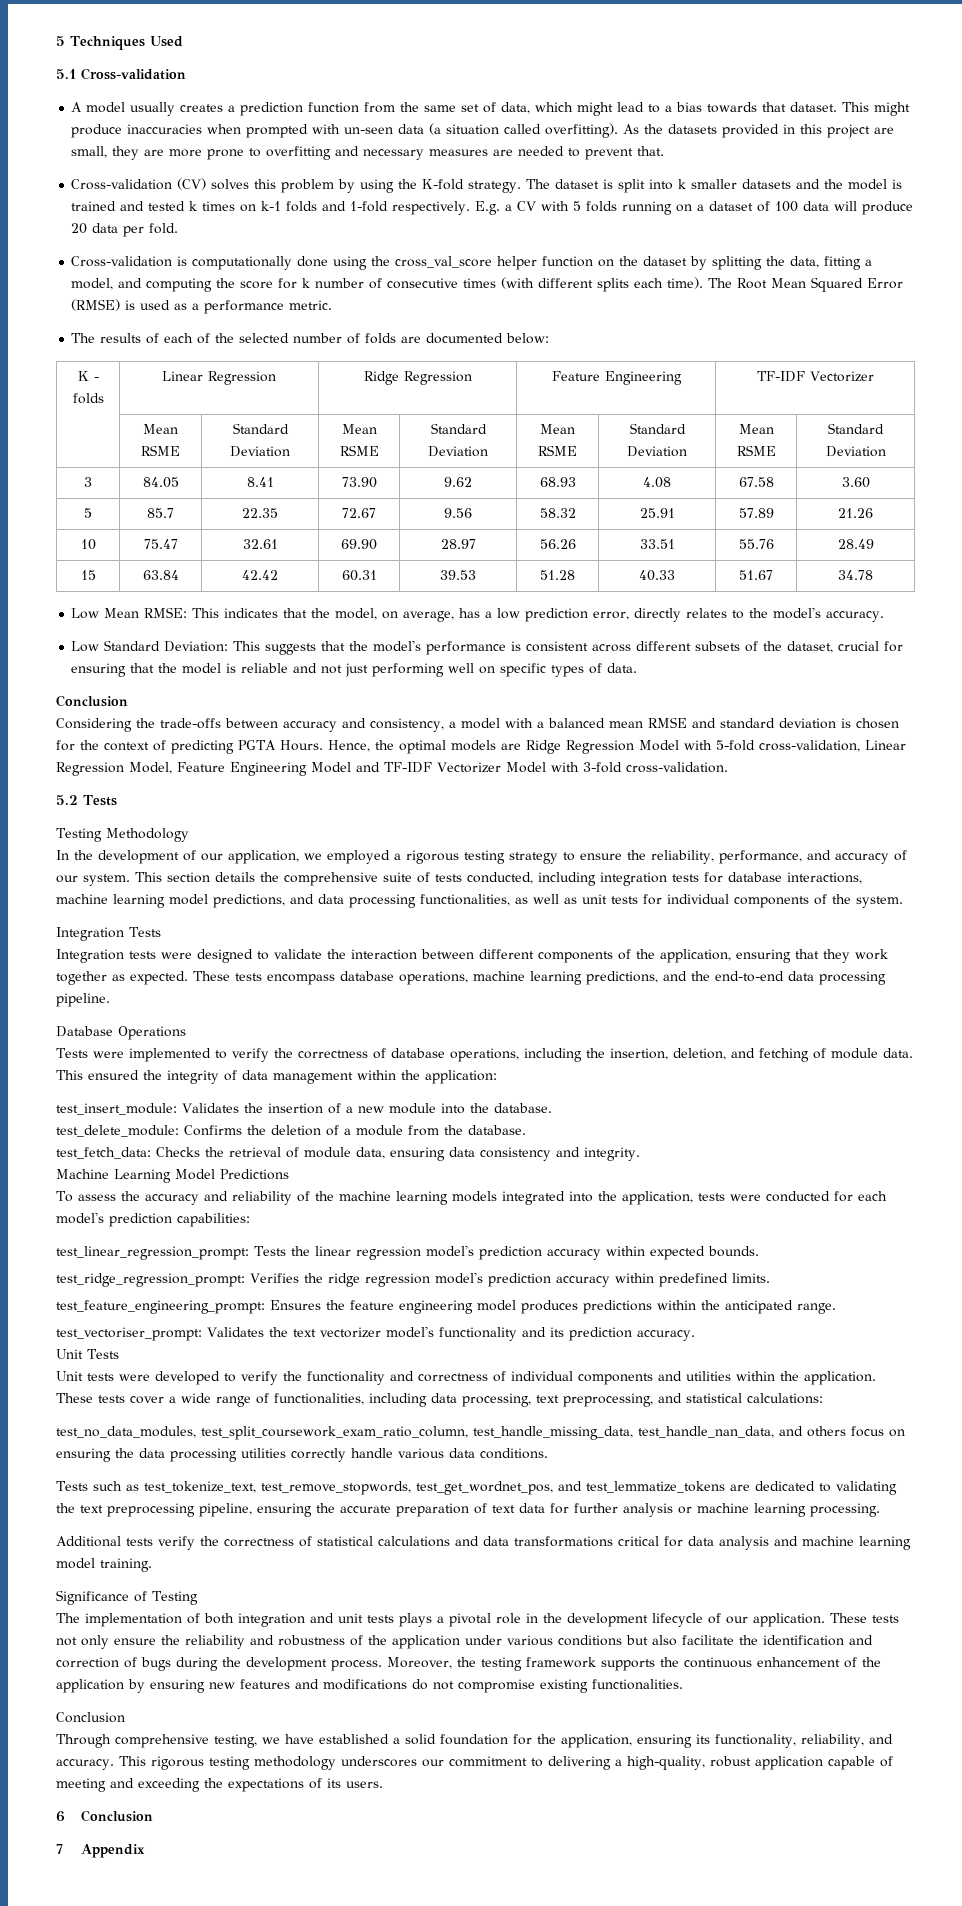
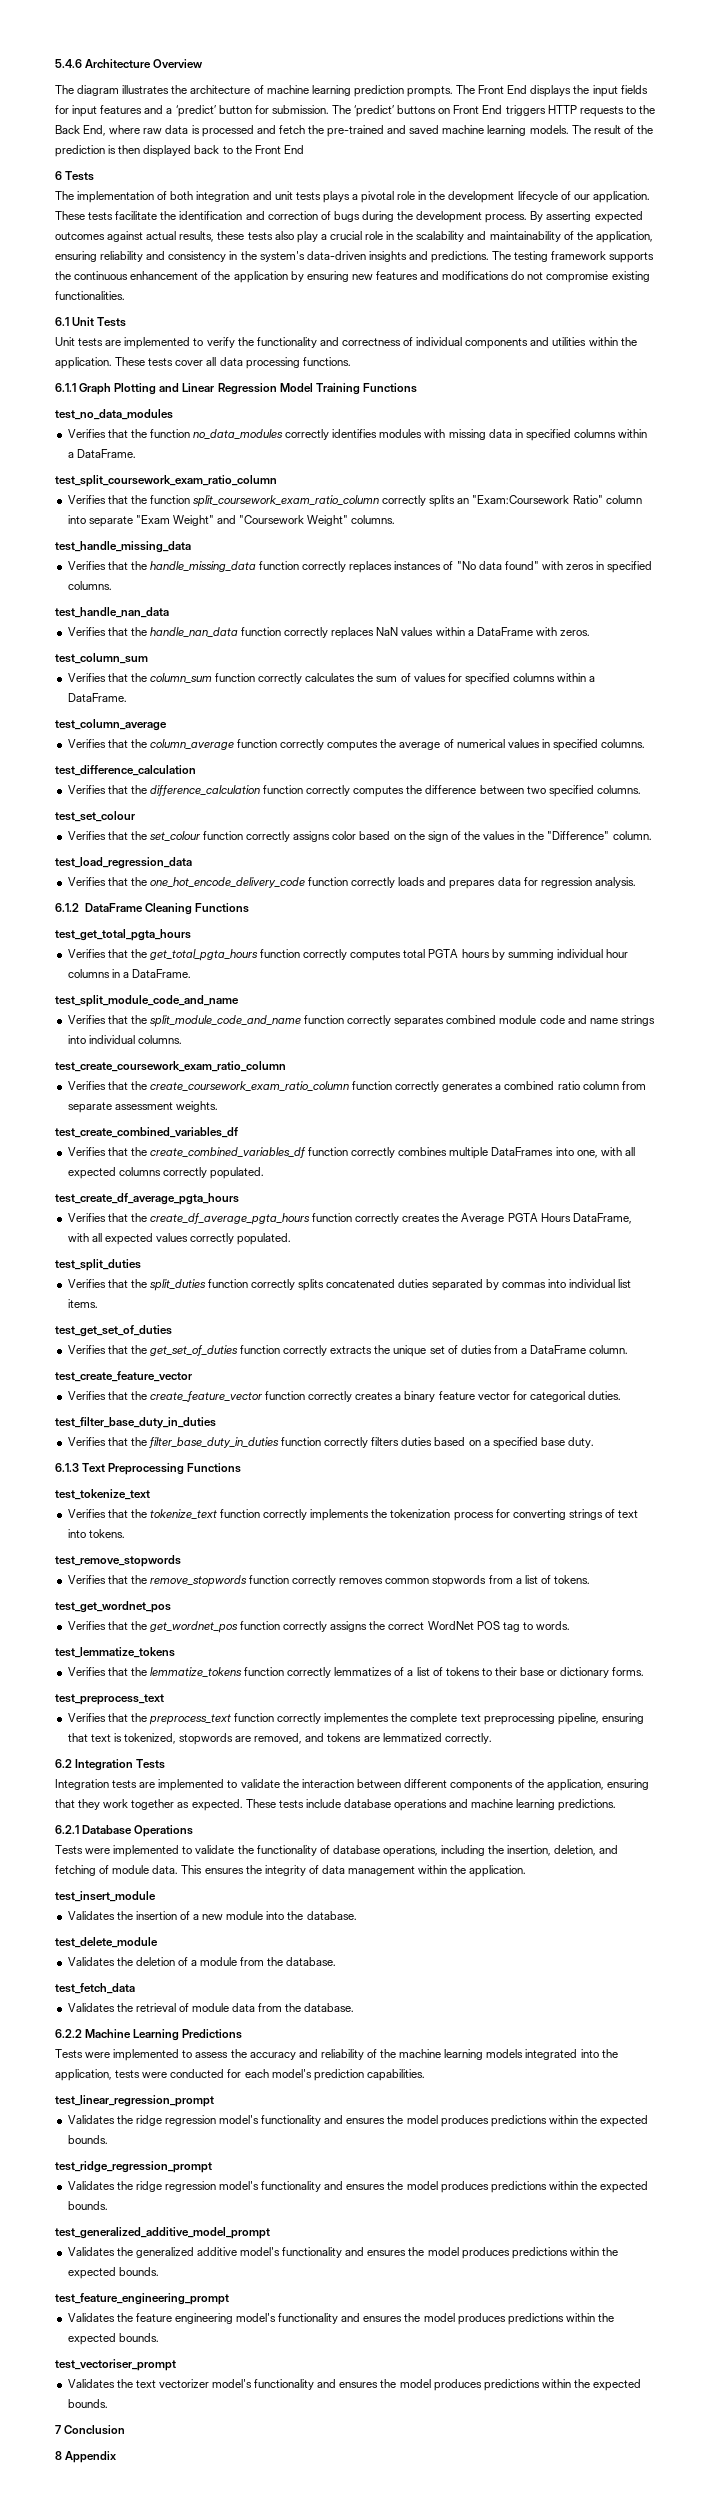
- 5 Techniques Used
- 5.1 Cross-validation
- A model usually creates a prediction function from the same set of data, which might lead to a bias towards that dataset. This might produce inaccuracies when prompted with un-seen data (a situation called overfitting). As the datasets provided in this project are small, they are more prone to overfitting and necessary measures are needed to prevent that.
- Cross-validation (CV) solves this problem by using the K-fold strategy. The dataset is split into k smaller datasets and the model is trained and tested k times on k-1 folds and 1-fold respectively. E.g. a CV with 5 folds running on a dataset of 100 data will produce 20 data per fold.
- Cross-validation is computationally done using the cross_val_score helper function on the dataset by splitting the data, fitting a model, and computing the score for k number of consecutive times (with different splits each time). The Root Mean Squared Error (RMSE) is used as a performance metric.
- The results of each of the selected number of folds are documented below:
- K - folds | Linear Regression | Ridge Regression | Feature Engineering | TF-IDF Vectorizer
- | Mean RSME | Standard Deviation | Mean RSME | Standard Deviation | Mean RSME | Standard Deviation | Mean RSME | Standard Deviation
- 3 | 84.05 | 8.41 | 73.90 | 9.62 | 68.93 | 4.08 | 67.58 | 3.60
- 5 | 85.7 | 22.35 | 72.67 | 9.56 | 58.32 | 25.91 | 57.89 | 21.26
- 10 | 75.47 | 32.61 | 69.90 | 28.97 | 56.26 | 33.51 | 55.76 | 28.49
- 15 | 63.84 | 42.42 | 60.31 | 39.53 | 51.28 | 40.33 | 51.67 | 34.78
- Low Mean RMSE: This indicates that the model, on average, has a low prediction error, directly relates to the model's accuracy.
- Low Standard Deviation: This suggests that the model's performance is consistent across different subsets of the dataset, crucial for ensuring that the model is reliable and not just performing well on specific types of data.
- Conclusion
- Considering the trade-offs between accuracy and consistency, a model with a balanced mean RMSE and standard deviation is chosen for the context of predicting PGTA Hours. Hence, the optimal models are Ridge Regression Model with 5-fold cross-validation, Linear Regression Model, Feature Engineering Model and TF-IDF Vectorizer Model with 3-fold cross-validation.
- 5.2 Tests
- Testing Methodology
- In the development of our application, we employed a rigorous testing strategy to ensure the reliability, performance, and accuracy of our system. This section details the comprehensive suite of tests conducted, including integration tests for database interactions, machine learning model predictions, and data processing functionalities, as well as unit tests for individual components of the system.
- Integration Tests
- Integration tests were designed to validate the interaction between different components of the application, ensuring that they work together as expected. These tests encompass database operations, machine learning predictions, and the end-to-end data processing pipeline.
- Database Operations
- Tests were implemented to verify the correctness of database operations, including the insertion, deletion, and fetching of module data. This ensured the integrity of data management within the application:
- test_insert_module: Validates the insertion of a new module into the database.
- test_delete_module: Confirms the deletion of a module from the database.
- test_fetch_data: Checks the retrieval of module data, ensuring data consistency and integrity.
- Machine Learning Model Predictions
- To assess the accuracy and reliability of the machine learning models integrated into the application, tests were conducted for each model's prediction capabilities:
- test_linear_regression_prompt: Tests the linear regression model's prediction accuracy within expected bounds.
- test_ridge_regression_prompt: Verifies the ridge regression model's prediction accuracy within predefined limits.
- test_feature_engineering_prompt: Ensures the feature engineering model produces predictions within the anticipated range.
- test_vectoriser_prompt: Validates the text vectorizer model's functionality and its prediction accuracy.
- Unit Tests
- Unit tests were developed to verify the functionality and correctness of individual components and utilities within the application. These tests cover a wide range of functionalities, including data processing, text preprocessing, and statistical calculations:
- test_no_data_modules, test_split_coursework_exam_ratio_column, test_handle_missing_data, test_handle_nan_data, and others focus on ensuring the data processing utilities correctly handle various data conditions.
- Tests such as test_tokenize_text, test_remove_stopwords, test_get_wordnet_pos, and test_lemmatize_tokens are dedicated to validating the text preprocessing pipeline, ensuring the accurate preparation of text data for further analysis or machine learning processing.
- Additional tests verify the correctness of statistical calculations and data transformations critical for data analysis and machine learning model training.
- Significance of Testing
+ 5.4.6 Architecture Overview
+ The diagram illustrates the architecture of machine learning prediction prompts. The Front End displays the input fields for input features and a ‘predict’ button for submission. The ‘predict’ buttons on Front End triggers HTTP requests to the Back End, where raw data is processed and fetch the pre-trained and saved machine learning models. The result of the prediction is then displayed back to the Front End
+ 6 Tests
- These tests not only ensure the reliability and robustness of the application under various conditions but also facilitate the identification and correction of bugs during the development process.
+ These tests facilitate the identification and correction of bugs during the development process.
- Moreover, the testing framework supports the continuous enhancement of the application by ensuring new features and modifications do not compromise existing functionalities.
- Conclusion
- Through comprehensive testing, we have established a solid foundation for the application, ensuring its functionality, reliability, and accuracy. This rigorous testing methodology underscores our commitment to delivering a high-quality, robust application capable of meeting and exceeding the expectations of its users.
- 6 Conclusion
- 7 Appendix
+ By asserting expected outcomes against actual results, these tests also play a crucial role in the scalability and maintainability of the application, ensuring reliability and consistency in the system's data-driven insights and predictions. The testing framework supports the continuous enhancement of the application by ensuring new features and modifications do not compromise existing functionalities.
+ 6.1 Unit Tests
+ Unit tests are implemented to verify the functionality and correctness of individual components and utilities within the application. These tests cover all data processing functions.
+ 6.1.1 Graph Plotting and Linear Regression Model Training Functions
+ test_no_data_modules
+ Verifies that the function no_data_modules correctly identifies modules with missing data in specified columns within a DataFrame.
+ test_split_coursework_exam_ratio_column
+ Verifies that the function split_coursework_exam_ratio_column correctly splits an "Exam:Coursework Ratio" column into separate "Exam Weight" and "Coursework Weight" columns.
+ test_handle_missing_data
+ Verifies that the handle_missing_data function correctly replaces instances of "No data found" with zeros in specified columns.
+ test_handle_nan_data
+ Verifies that the handle_nan_data function correctly replaces NaN values within a DataFrame with zeros.
+ test_column_sum
+ Verifies that the column_sum function correctly calculates the sum of values for specified columns within a DataFrame.
+ test_column_average
+ Verifies that the column_average function correctly computes the average of numerical values in specified columns.
+ test_difference_calculation
+ Verifies that the difference_calculation function correctly computes the difference between two specified columns.
+ test_set_colour
+ Verifies that the set_colour function correctly assigns color based on the sign of the values in the "Difference" column.
+ test_load_regression_data
+ Verifies that the one_hot_encode_delivery_code function correctly loads and prepares data for regression analysis.
+ 6.1.2 DataFrame Cleaning Functions
+ test_get_total_pgta_hours
+ Verifies that the get_total_pgta_hours function correctly computes total PGTA hours by summing individual hour columns in a DataFrame.
+ test_split_module_code_and_name
+ Verifies that the split_module_code_and_name function correctly separates combined module code and name strings into individual columns.
+ test_create_coursework_exam_ratio_column
+ Verifies that the create_coursework_exam_ratio_column function correctly generates a combined ratio column from separate assessment weights.
+ test_create_combined_variables_df
+ Verifies that the create_combined_variables_df function correctly combines multiple DataFrames into one, with all expected columns correctly populated.
+ test_create_df_average_pgta_hours
+ Verifies that the create_df_average_pgta_hours function correctly creates the Average PGTA Hours DataFrame, with all expected values correctly populated.
+ test_split_duties
+ Verifies that the split_duties function correctly splits concatenated duties separated by commas into individual list items.
+ test_get_set_of_duties
+ Verifies that the get_set_of_duties function correctly extracts the unique set of duties from a DataFrame column.
+ test_create_feature_vector
+ Verifies that the create_feature_vector function correctly creates a binary feature vector for categorical duties.
+ test_filter_base_duty_in_duties
+ Verifies that the filter_base_duty_in_duties function correctly filters duties based on a specified base duty.
+ 6.1.3 Text Preprocessing Functions
+ test_tokenize_text
+ Verifies that the tokenize_text function correctly implements the tokenization process for converting strings of text into tokens.
+ test_remove_stopwords
+ Verifies that the remove_stopwords function correctly removes common stopwords from a list of tokens.
+ test_get_wordnet_pos
+ Verifies that the get_wordnet_pos function correctly assigns the correct WordNet POS tag to words.
+ test_lemmatize_tokens
+ Verifies that the lemmatize_tokens function correctly lemmatizes of a list of tokens to their base or dictionary forms.
+ test_preprocess_text
+ Verifies that the preprocess_text function correctly implementes the complete text preprocessing pipeline, ensuring that text is tokenized, stopwords are removed, and tokens are lemmatized correctly.
+ 6.2 Integration Tests
+ Integration tests are implemented to validate the interaction between different components of the application, ensuring that they work together as expected. These tests include database operations and machine learning predictions.
+ 6.2.1 Database Operations
+ Tests were implemented to validate the functionality of database operations, including the insertion, deletion, and fetching of module data. This ensures the integrity of data management within the application.
+ test_insert_module
+ Validates the insertion of a new module into the database.
+ test_delete_module
+ Validates the deletion of a module from the database.
+ test_fetch_data
+ Validates the retrieval of module data from the database.
+ 6.2.2 Machine Learning Predictions
+ Tests were implemented to assess the accuracy and reliability of the machine learning models integrated into the application, tests were conducted for each model's prediction capabilities.
+ test_linear_regression_prompt
+ Validates the ridge regression model's functionality and ensures the model produces predictions within the expected bounds.
+ test_ridge_regression_prompt
+ Validates the ridge regression model's functionality and ensures the model produces predictions within the expected bounds.
+ test_generalized_additive_model_prompt
+ Validates the generalized additive model's functionality and ensures the model produces predictions within the expected bounds.
+ test_feature_engineering_prompt
+ Validates the feature engineering model's functionality and ensures the model produces predictions within the expected bounds.
+ test_vectoriser_prompt
+ Validates the text vectorizer model's functionality and ensures the model produces predictions within the expected bounds.
+ 7 Conclusion
+ 8 Appendix

